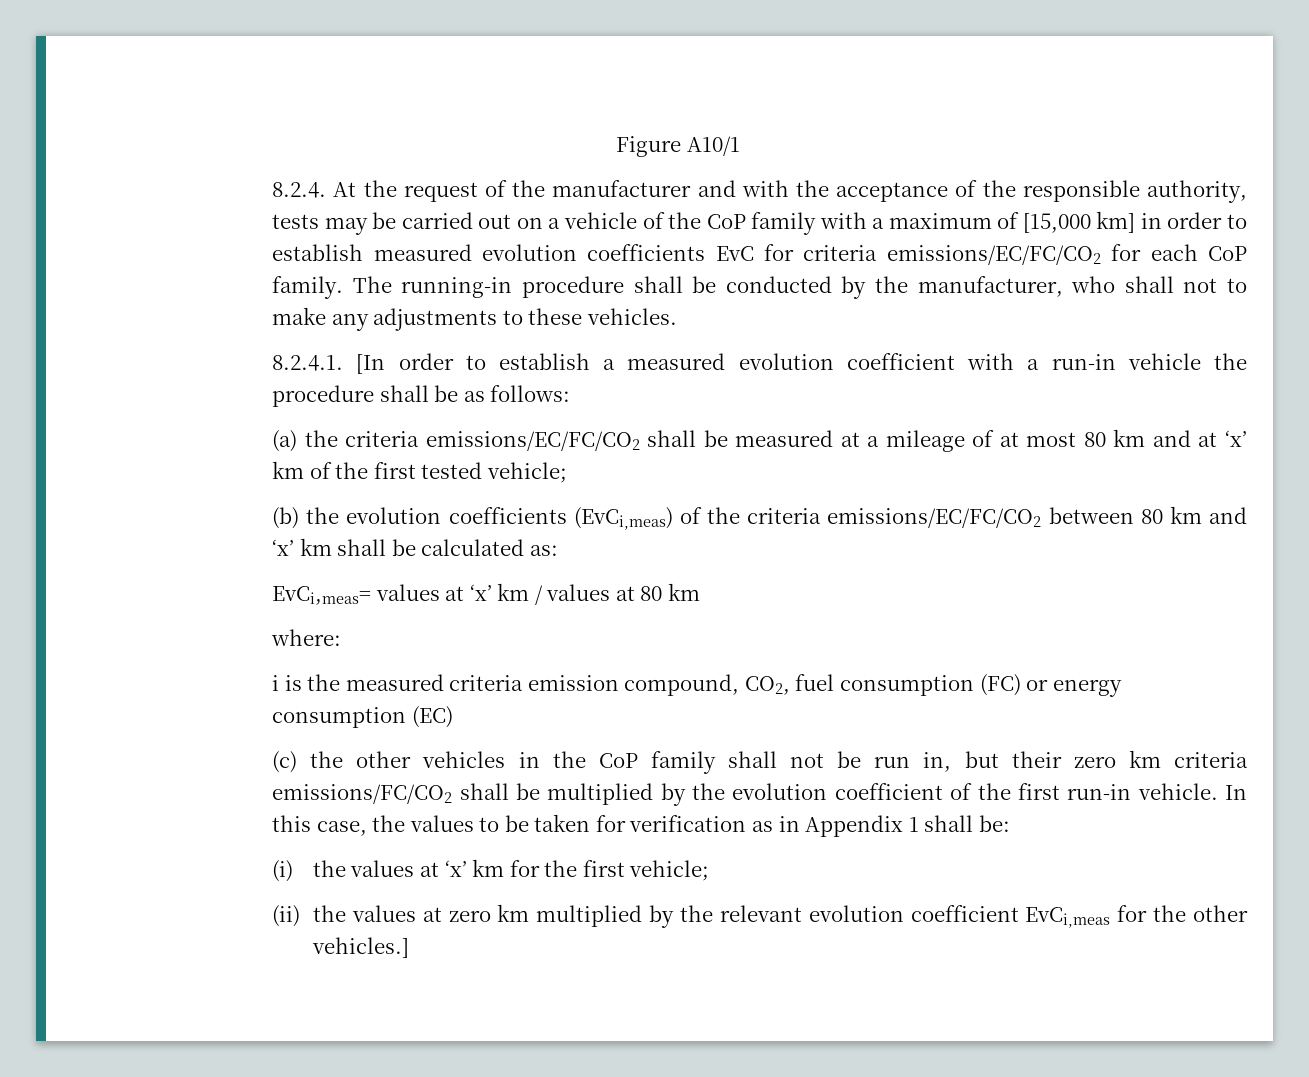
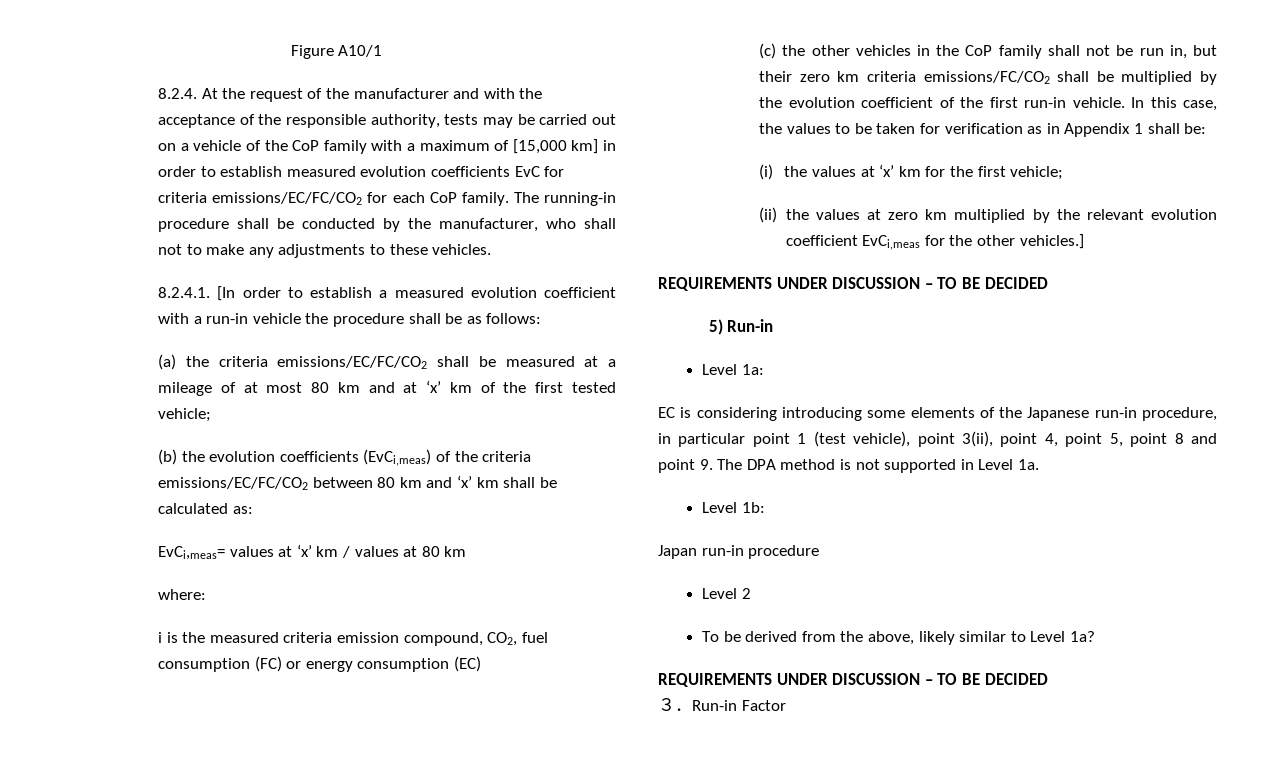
  (ii) the values at zero km multiplied by the relevant evolution coefficient EvCi,meas for the other vehicles.]
+ REQUIREMENTS UNDER DISCUSSION – TO BE DECIDED
+ 5) Run-in
+ Level 1a:
+ EC is considering introducing some elements of the Japanese run-in procedure, in particular point 1 (test vehicle), point 3(ii), point 4, point 5, point 8 and point 9. The DPA method is not supported in Level 1a.
+ Level 1b:
+ Japan run-in procedure
+ Level 2
+ To be derived from the above, likely similar to Level 1a?
+ REQUIREMENTS UNDER DISCUSSION – TO BE DECIDED
+ ３．Run-in Factor

